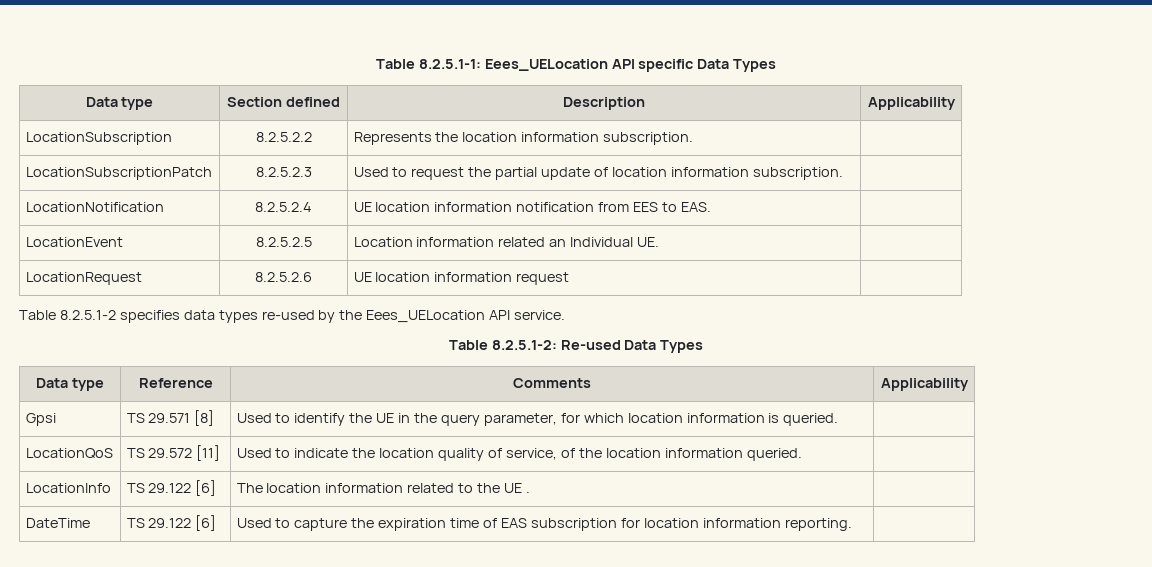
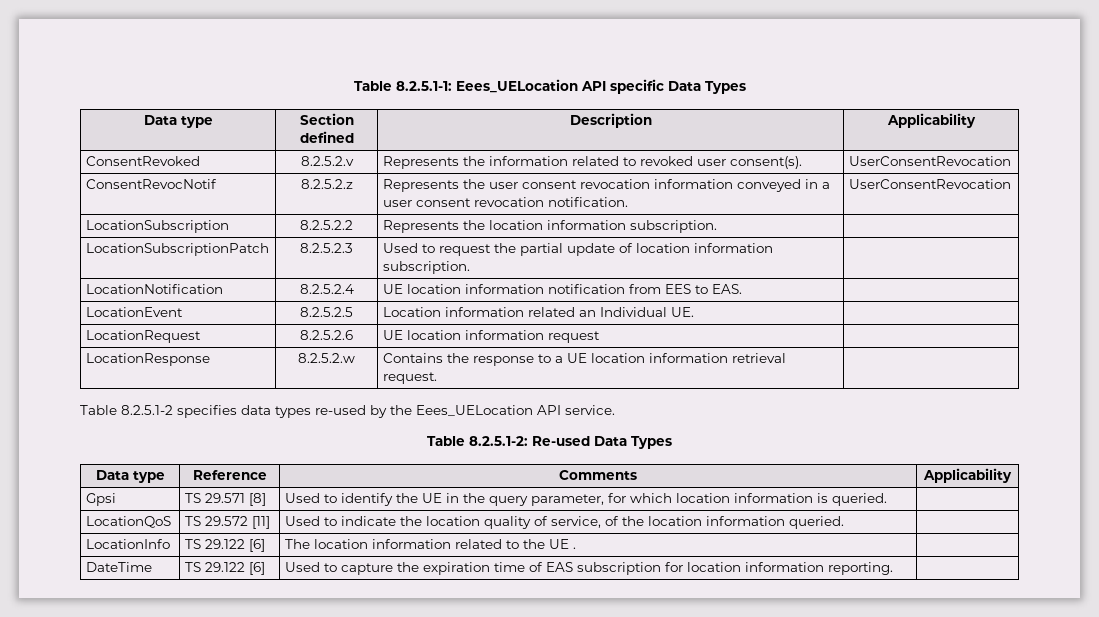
+ ConsentRevoked | 8.2.5.2.v | Represents the information related to revoked user consent(s). | UserConsentRevocation
+ ConsentRevocNotif | 8.2.5.2.z | Represents the user consent revocation information conveyed in a user consent revocation notification. | UserConsentRevocation
+ LocationResponse | 8.2.5.2.w | Contains the response to a UE location information retrieval request. |

